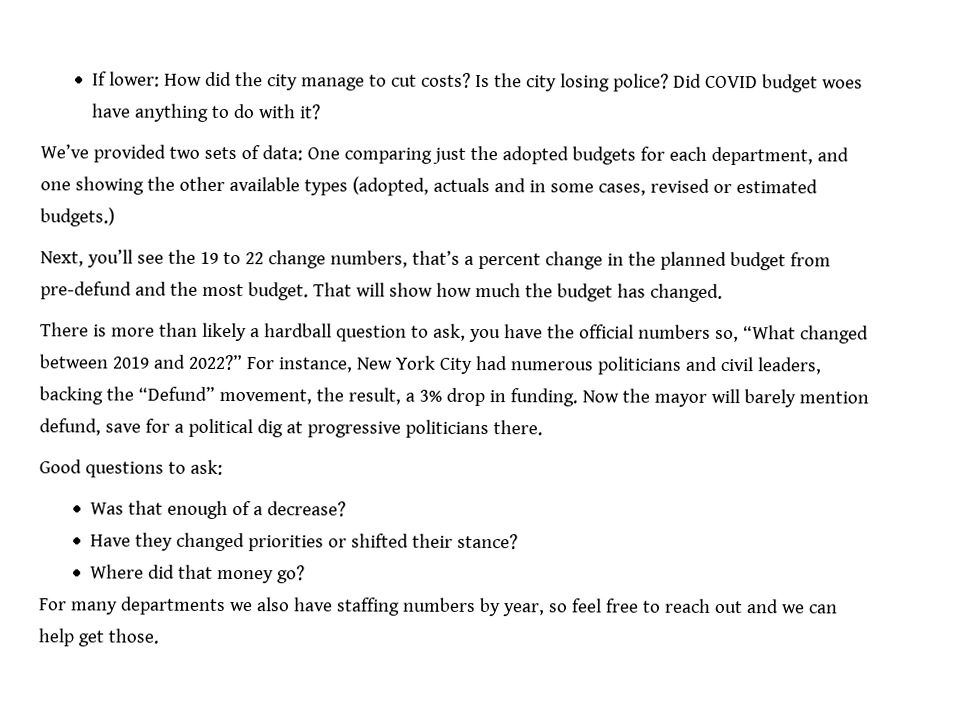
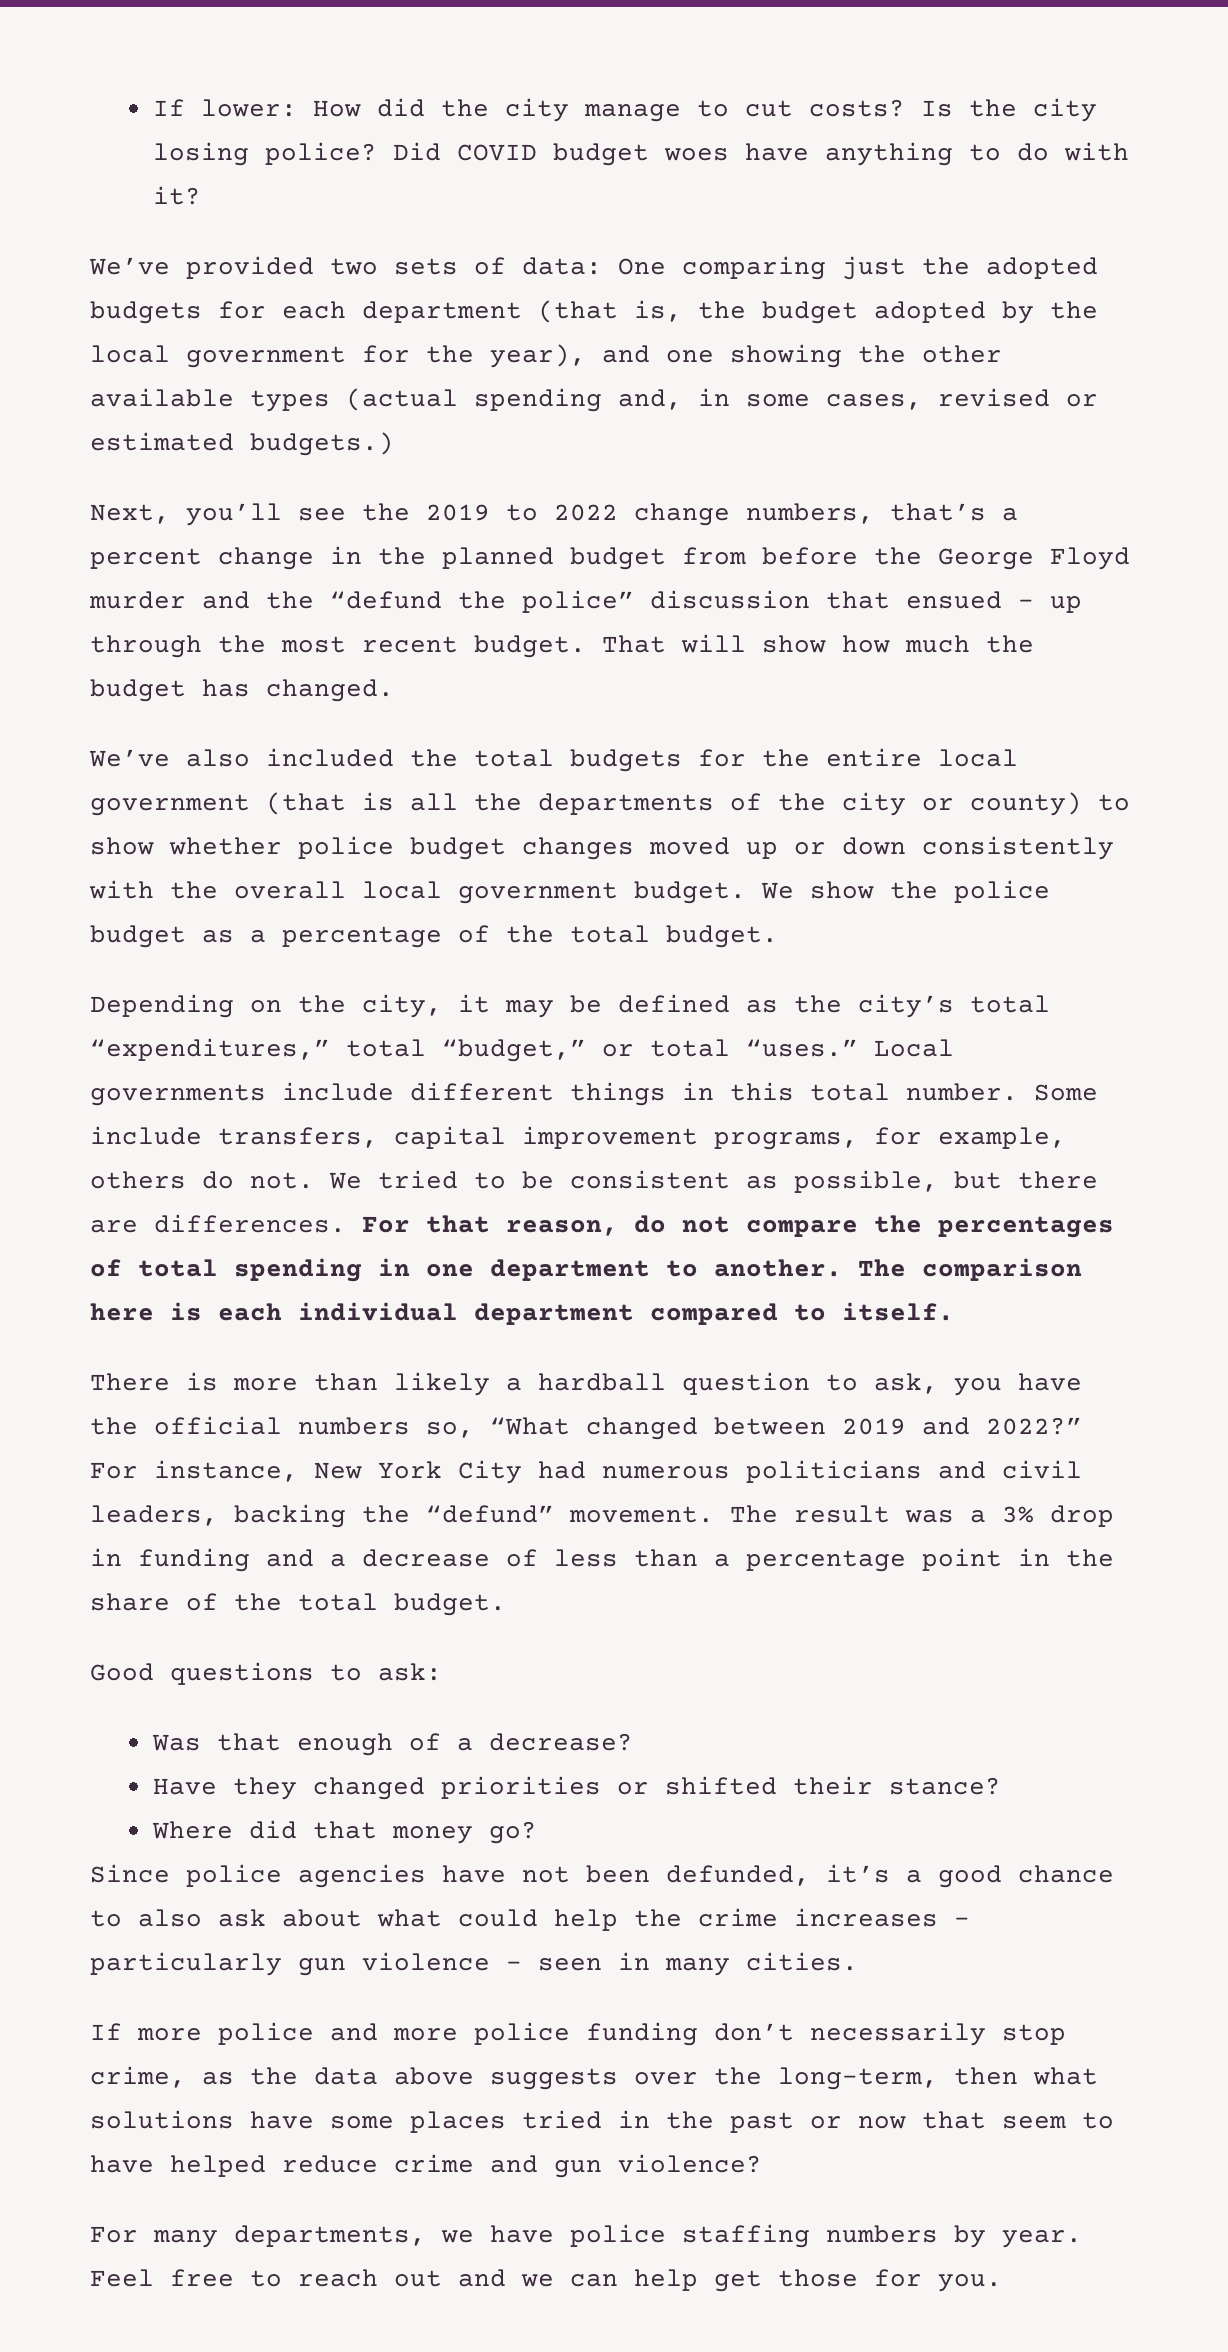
- We’ve provided two sets of data: One comparing just the adopted budgets for each department, and one showing the other available types (adopted, actuals and in some cases, revised or estimated budgets.)
+ We’ve provided two sets of data: One comparing just the adopted budgets for each department (that is, the budget adopted by the local government for the year), and one showing the other available types (actual spending and, in some cases, revised or estimated budgets.)
- Next, you’ll see the 19 to 22 change numbers, that’s a percent change in the planned budget from pre-defund and the most budget.
+ Next, you’ll see the 2019 to 2022 change numbers, that’s a percent change in the planned budget from before the George Floyd murder and the “defund the police” discussion that ensued – up through the most recent budget.
+ We’ve also included the total budgets for the entire local government (that is all the departments of the city or county) to show whether police budget changes moved up or down consistently with the overall local government budget. We show the police budget as a percentage of the total budget.
+ Depending on the city, it may be defined as the city’s total “expenditures,” total “budget,” or total “uses.” Local governments include different things in this total number. Some include transfers, capital improvement programs, for example, others do not. We tried to be consistent as possible, but there are differences. For that reason, do not compare the percentages of total spending in one department to another. The comparison here is each individual department compared to itself.
- For instance, New York City had numerous politicians and civil leaders, backing the “Defund” movement, the result, a 3% drop in funding. Now the mayor will barely mention defund, save for a political dig at progressive politicians there.
+ For instance, New York City had numerous politicians and civil leaders, backing the “defund” movement. The result was a 3% drop in funding and a decrease of less than a percentage point in the share of the total budget.
- For many departments we also have staffing numbers by year, so feel free to reach out and we can help get those.
+ Since police agencies have not been defunded, it’s a good chance to also ask about what could help the crime increases – particularly gun violence – seen in many cities.
+ If more police and more police funding don’t necessarily stop crime, as the data above suggests over the long-term, then what solutions have some places tried in the past or now that seem to have helped reduce crime and gun violence?
+ For many departments, we have police staffing numbers by year. Feel free to reach out and we can help get those for you.

